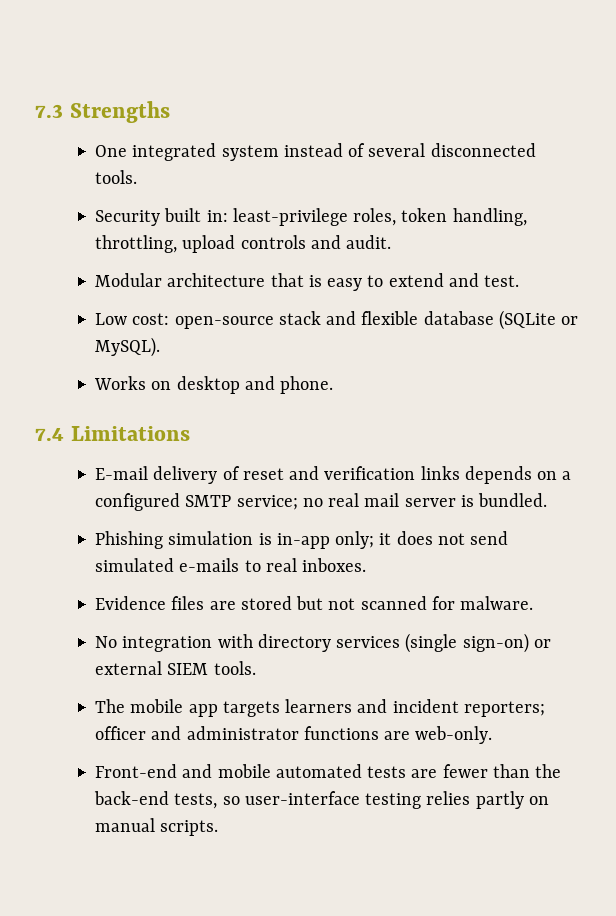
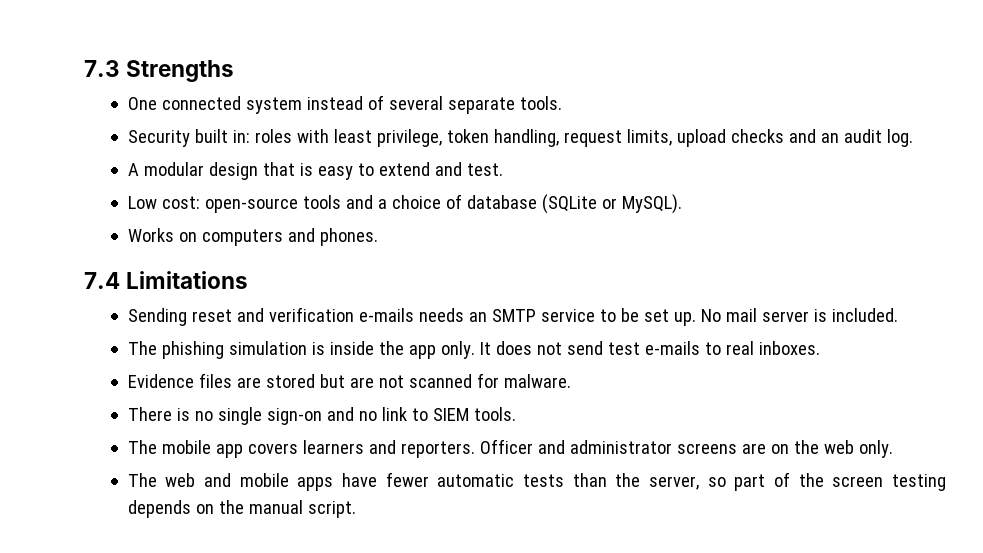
- One integrated system instead of several disconnected tools.
+ One connected system instead of several separate tools.
- Security built in: least-privilege roles, token handling, throttling, upload controls and audit.
- Modular architecture that is easy to extend and test.
+ Security built in: roles with least privilege, token handling, request limits, upload checks and an audit log.
+ A modular design that is easy to extend and test.
- Low cost: open-source stack and flexible database (SQLite or MySQL).
+ Low cost: open-source tools and a choice of database (SQLite or MySQL).
- Works on desktop and phone.
+ Works on computers and phones.
- E-mail delivery of reset and verification links depends on a configured SMTP service; no real mail server is bundled.
- Phishing simulation is in-app only; it does not send simulated e-mails to real inboxes.
+ Sending reset and verification e-mails needs an SMTP service to be set up. No mail server is included.
+ The phishing simulation is inside the app only. It does not send test e-mails to real inboxes.
- Evidence files are stored but not scanned for malware.
+ Evidence files are stored but are not scanned for malware.
- No integration with directory services (single sign-on) or external SIEM tools.
+ There is no single sign-on and no link to SIEM tools.
- The mobile app targets learners and incident reporters; officer and administrator functions are web-only.
- Front-end and mobile automated tests are fewer than the back-end tests, so user-interface testing relies partly on manual scripts.
+ The mobile app covers learners and reporters. Officer and administrator screens are on the web only.
+ The web and mobile apps have fewer automatic tests than the server, so part of the screen testing depends on the manual script.

